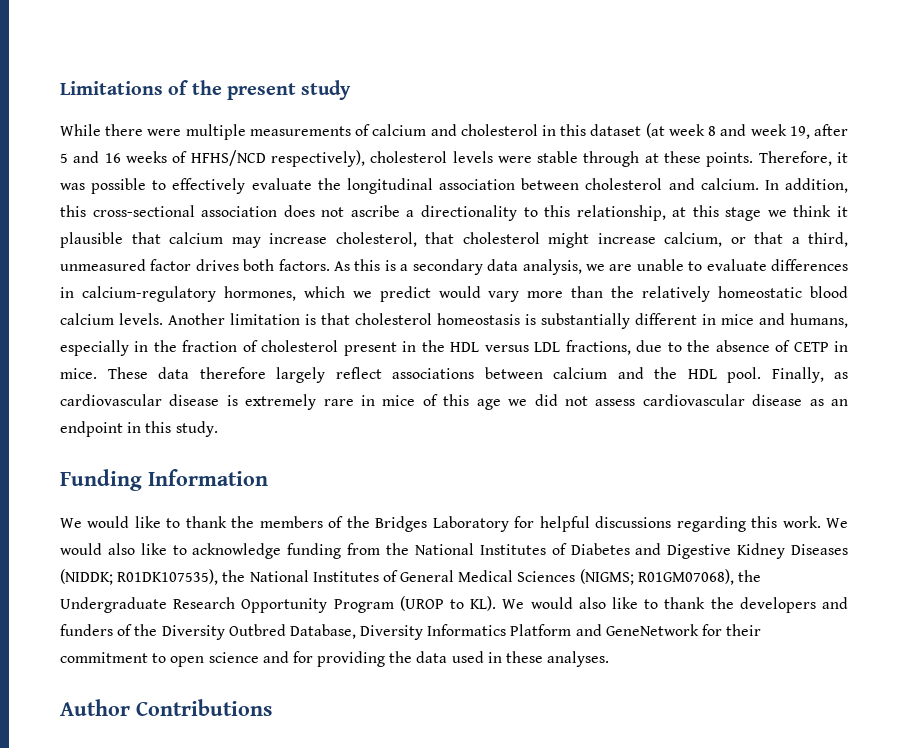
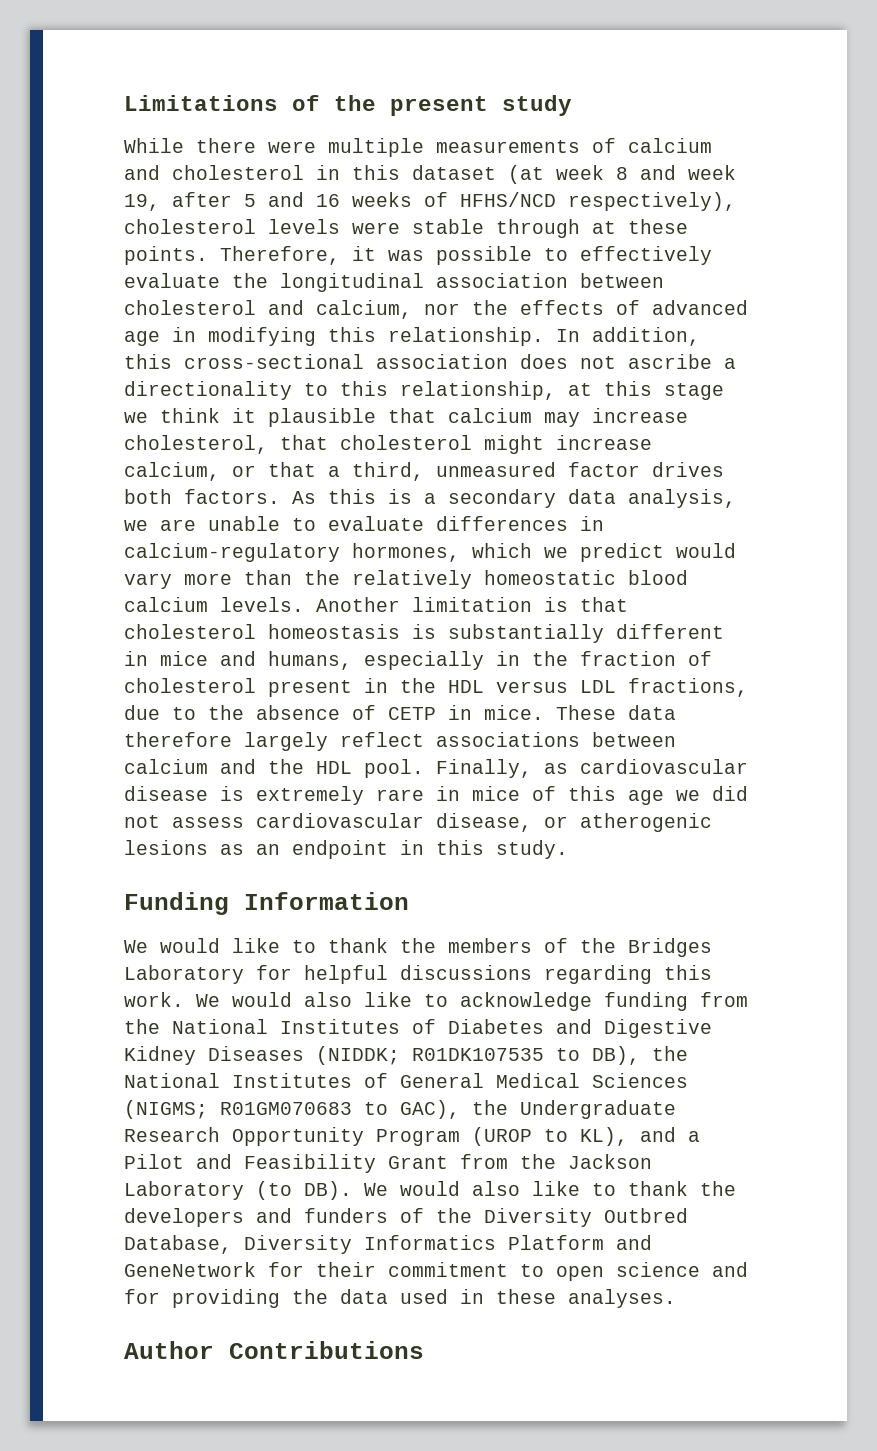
- Therefore, it was possible to effectively evaluate the longitudinal association between cholesterol and calcium.
+ Therefore, it was possible to effectively evaluate the longitudinal association between cholesterol and calcium, nor the effects of advanced age in modifying this relationship.
- Finally, as cardiovascular disease is extremely rare in mice of this age we did not assess cardiovascular disease as an endpoint in this study.
+ Finally, as cardiovascular disease is extremely rare in mice of this age we did not assess cardiovascular disease, or atherogenic lesions as an endpoint in this study.
- R01DK107535), the National Institutes of General Medical Sciences (NIGMS;
+ R01DK107535 to DB), the National Institutes of General Medical Sciences (NIGMS;
- R01GM07068), the Undergraduate Research Opportunity Program (UROP to KL). We would also like to thank the developers and funders of the Diversity Outbred Database, Diversity Informatics Platform and GeneNetwork for their commitment to open science and for providing the data used in these analyses.
+ R01GM070683 to GAC), the Undergraduate Research Opportunity Program (UROP to KL), and a Pilot and Feasibility Grant from the Jackson Laboratory (to DB). We would also like to thank the developers and funders of the Diversity Outbred Database, Diversity Informatics Platform and GeneNetwork for their commitment to open science and for providing the data used in these analyses.

